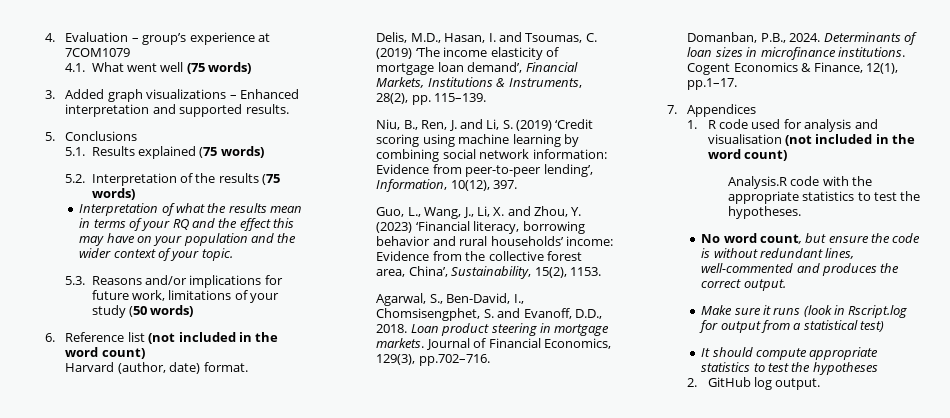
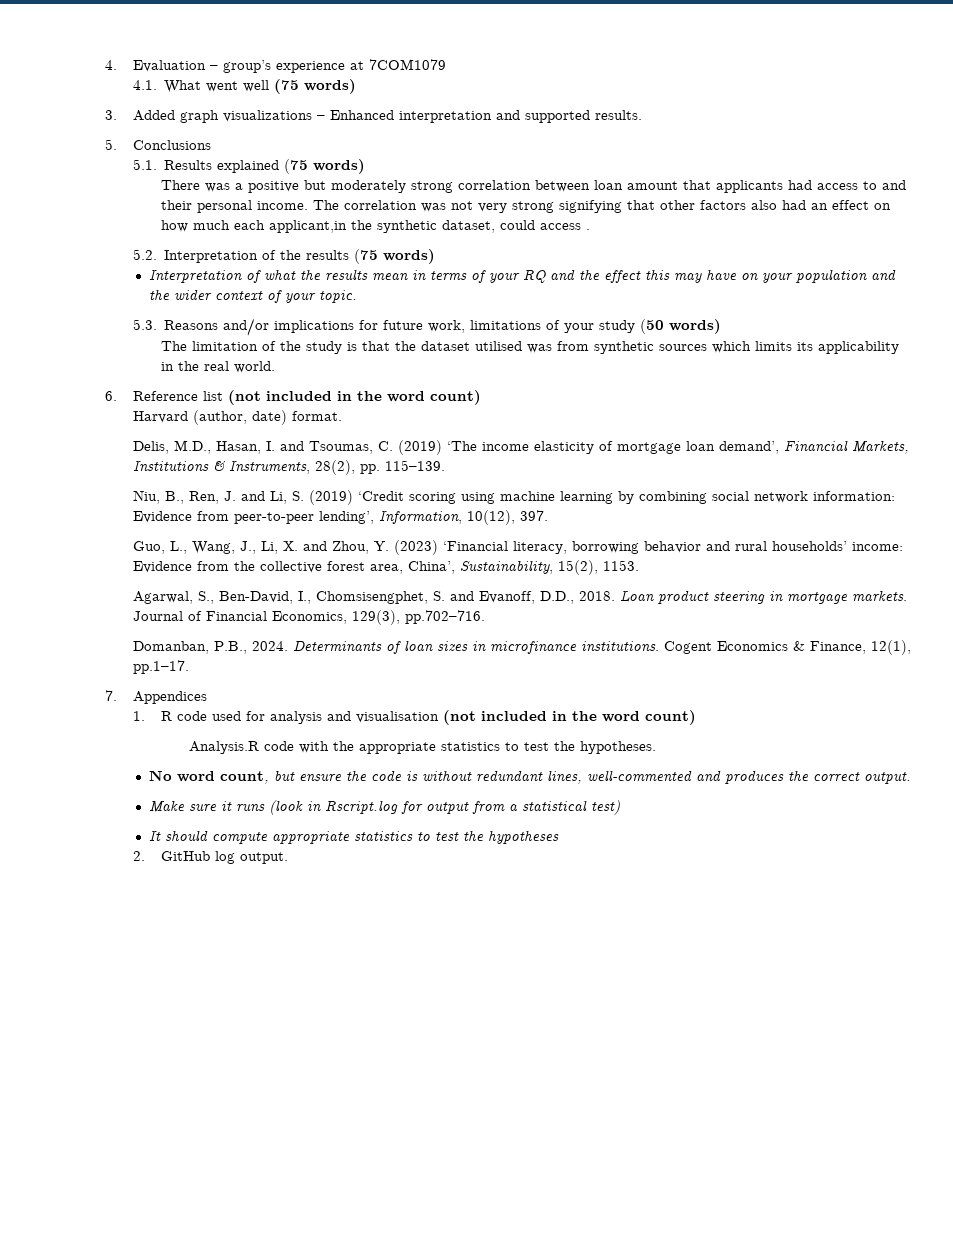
+ There was a positive but moderately strong correlation between loan amount that applicants had access to and their personal income. The correlation was not very strong signifying that other factors also had an effect on how much each applicant,in the synthetic dataset, could access .
+ The limitation of the study is that the dataset utilised was from synthetic sources which limits its applicability in the real world.

